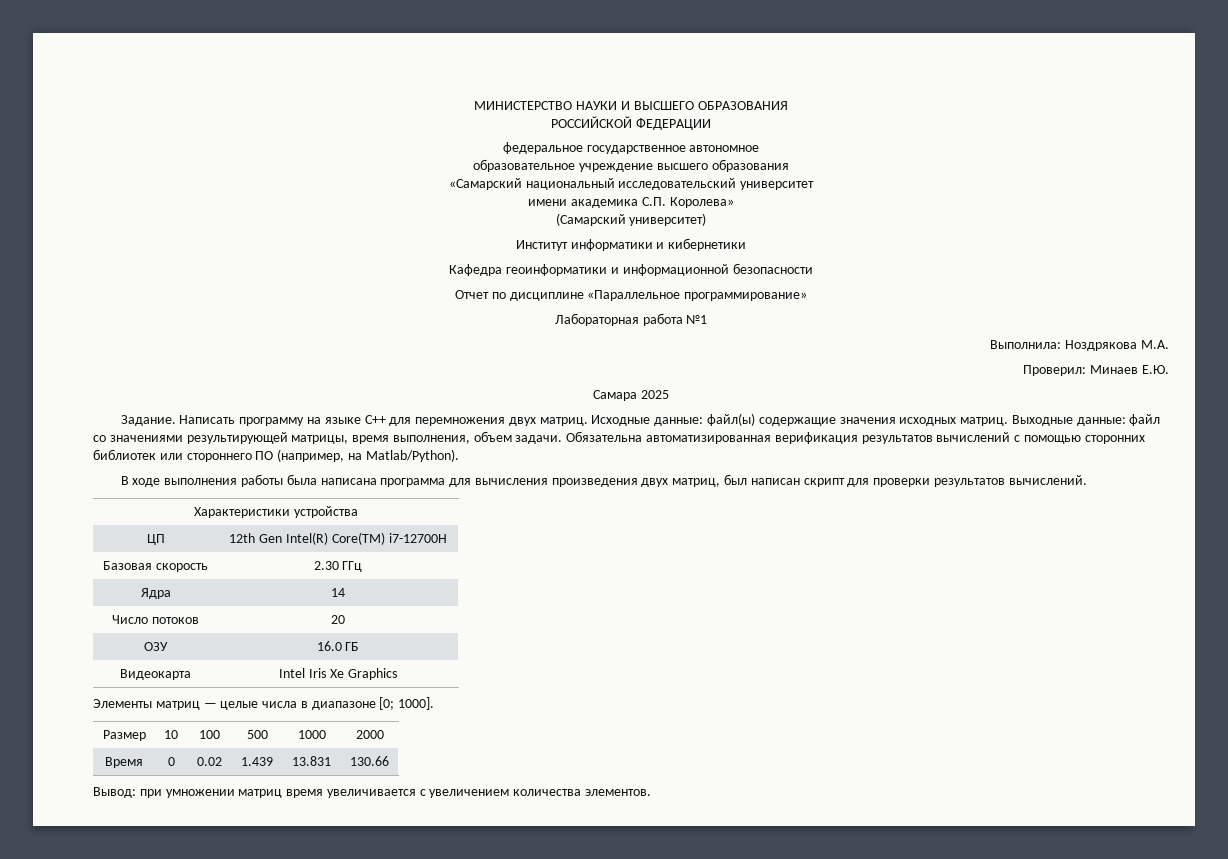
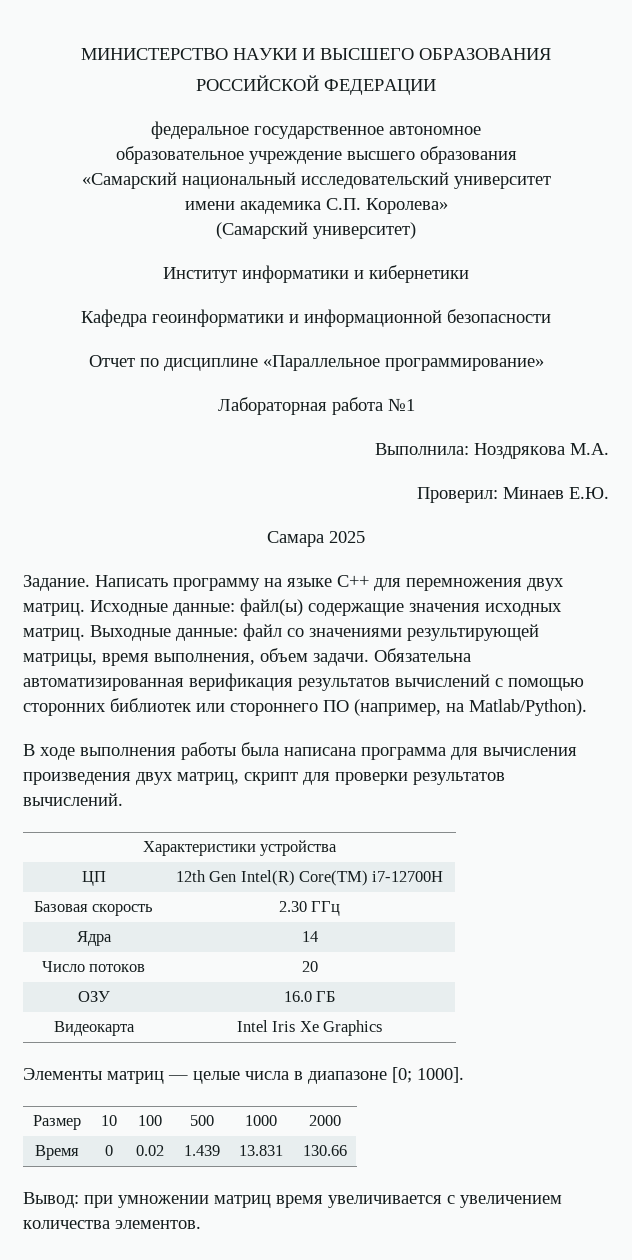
- В ходе выполнения работы была написана программа для вычисления произведения двух матриц, был написан скрипт для проверки результатов вычислений.
+ В ходе выполнения работы была написана программа для вычисления произведения двух матриц, скрипт для проверки результатов вычислений.

